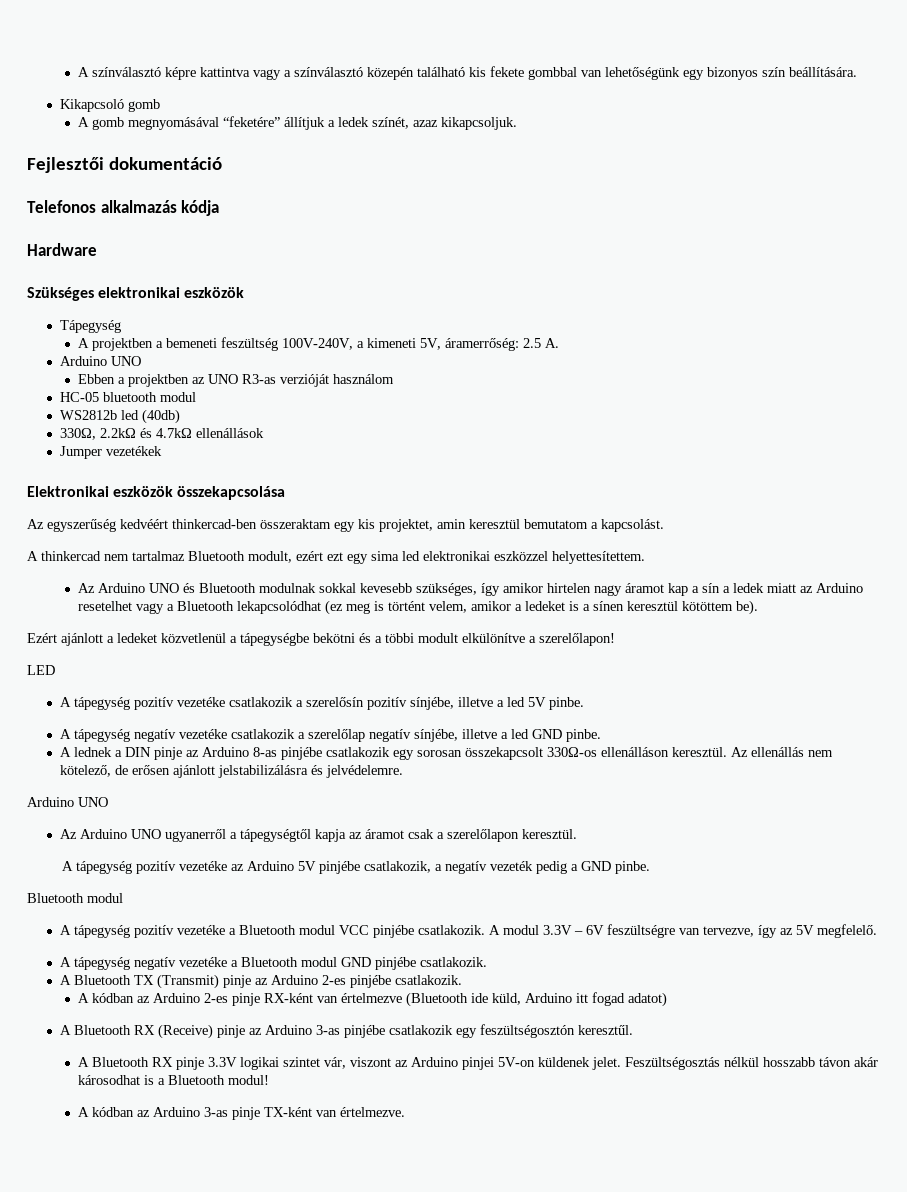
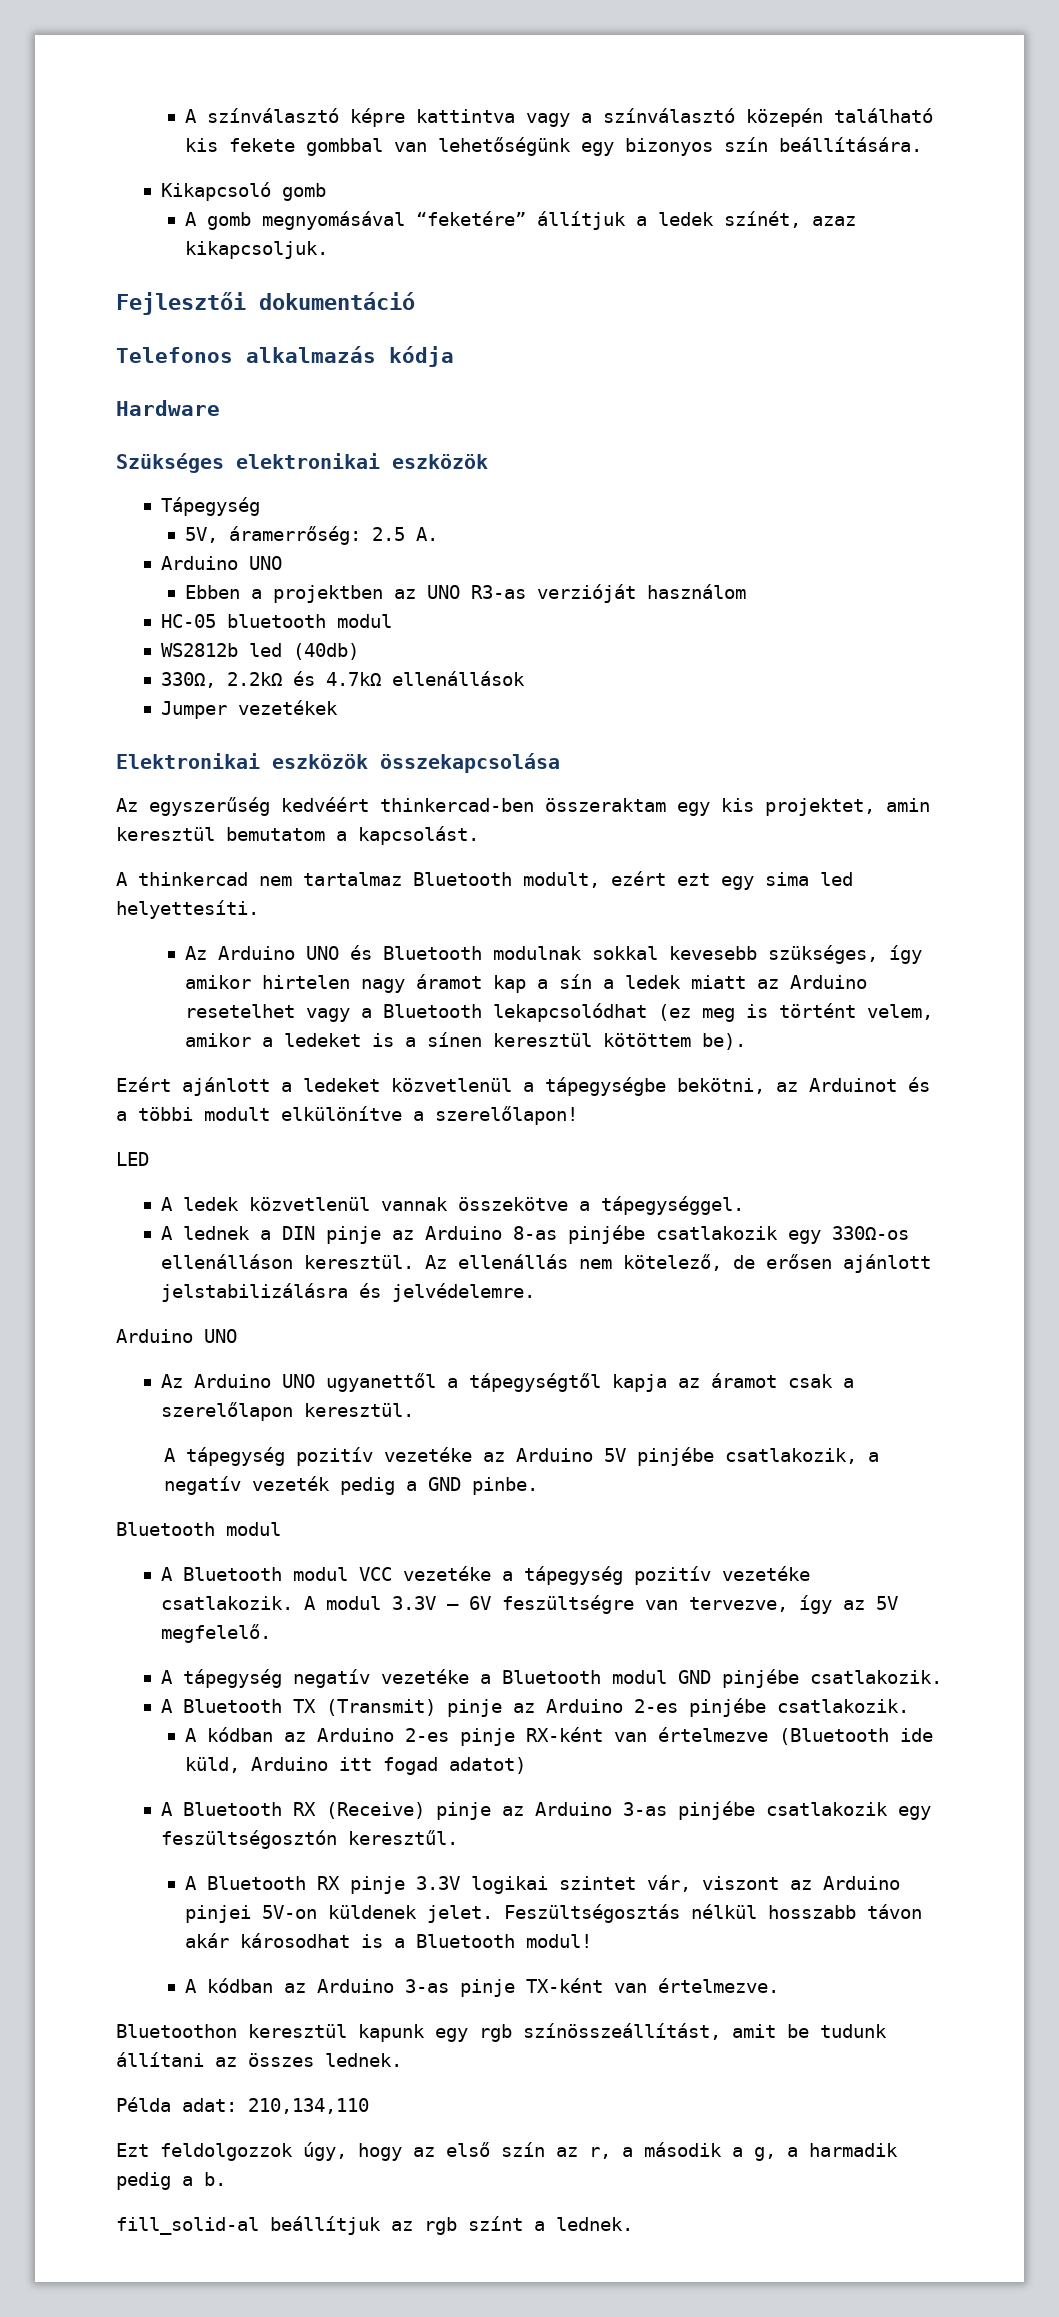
- A projektben a bemeneti feszültség 100V-240V, a kimeneti 5V, áramerrőség: 2.5 A.
+ 5V, áramerrőség: 2.5 A.
- A thinkercad nem tartalmaz Bluetooth modult, ezért ezt egy sima led elektronikai eszközzel helyettesítettem.
+ A thinkercad nem tartalmaz Bluetooth modult, ezért ezt egy sima led helyettesíti.
- Ezért ajánlott a ledeket közvetlenül a tápegységbe bekötni és a többi modult elkülönítve a szerelőlapon!
+ Ezért ajánlott a ledeket közvetlenül a tápegységbe bekötni, az Arduinot és a többi modult elkülönítve a szerelőlapon!
- A tápegység pozitív vezetéke csatlakozik a szerelősín pozitív sínjébe, illetve a led 5V pinbe.
- A tápegység negatív vezetéke csatlakozik a szerelőlap negatív sínjébe, illetve a led GND pinbe.
+ A ledek közvetlenül vannak összekötve a tápegységgel.
- A lednek a DIN pinje az Arduino 8-as pinjébe csatlakozik egy sorosan összekapcsolt 330Ω-os ellenálláson keresztül.
+ A lednek a DIN pinje az Arduino 8-as pinjébe csatlakozik egy 330Ω-os ellenálláson keresztül.
- Az Arduino UNO ugyanerről a tápegységtől kapja az áramot csak a szerelőlapon keresztül.
+ Az Arduino UNO ugyanettől a tápegységtől kapja az áramot csak a szerelőlapon keresztül.
- A tápegység pozitív vezetéke a Bluetooth modul VCC pinjébe csatlakozik.
+ A Bluetooth modul VCC vezetéke a tápegység pozitív vezetéke csatlakozik.
+ Bluetoothon keresztül kapunk egy rgb színösszeállítást, amit be tudunk állítani az összes lednek.
+ Példa adat: 210,134,110
+ Ezt feldolgozzok úgy, hogy az első szín az r, a második a g, a harmadik pedig a b.
+ fill_solid-al beállítjuk az rgb színt a lednek.

